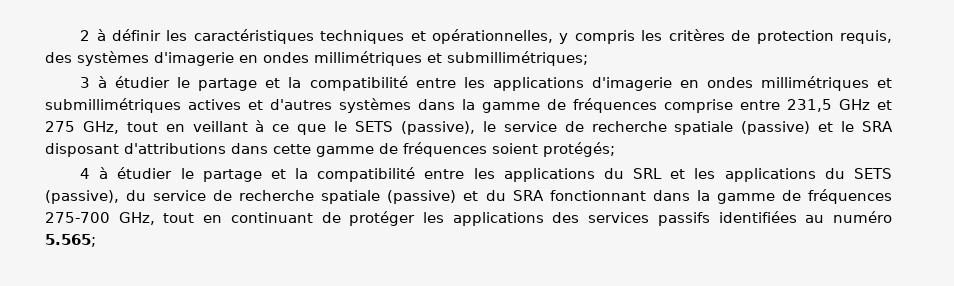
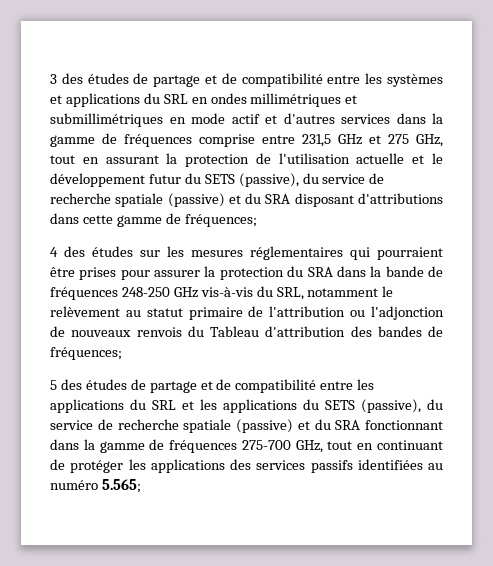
- 2 à définir les caractéristiques techniques et opérationnelles, y compris les critères de protection requis, des systèmes d'imagerie en ondes millimétriques et submillimétriques;
- 3 à étudier le partage et la compatibilité entre les applications d'imagerie en ondes millimétriques et submillimétriques actives et d'autres systèmes dans la gamme de fréquences comprise entre 231,5 GHz et 275 GHz, tout en veillant à ce que le SETS (passive), le service de recherche spatiale (passive) et le SRA disposant d'attributions dans cette gamme de fréquences soient protégés;
- 4 à étudier le partage et la compatibilité entre les applications du SRL et les applications du SETS (passive), du service de recherche spatiale (passive) et du SRA fonctionnant dans la gamme de fréquences 275-700 GHz, tout en continuant de protéger les applications des services passifs identifiées au numéro 5.565;
+ 3 des études de partage et de compatibilité entre les systèmes et applications du SRL en ondes millimétriques et submillimétriques en mode actif et d'autres services dans la gamme de fréquences comprise entre 231,5 GHz et 275 GHz, tout en assurant la protection de l'utilisation actuelle et le développement futur du SETS (passive), du service de recherche spatiale (passive) et du SRA disposant d'attributions dans cette gamme de fréquences;
+ 4 des études sur les mesures réglementaires qui pourraient être prises pour assurer la protection du SRA dans la bande de fréquences 248-250 GHz vis-à-vis du SRL, notamment le relèvement au statut primaire de l'attribution ou l'adjonction de nouveaux renvois du Tableau d'attribution des bandes de fréquences;
+ 5 des études de partage et de compatibilité entre les applications du SRL et les applications du SETS (passive), du service de recherche spatiale (passive) et du SRA fonctionnant dans la gamme de fréquences 275-700 GHz, tout en continuant de protéger les applications des services passifs identifiées au numéro 5.565;

